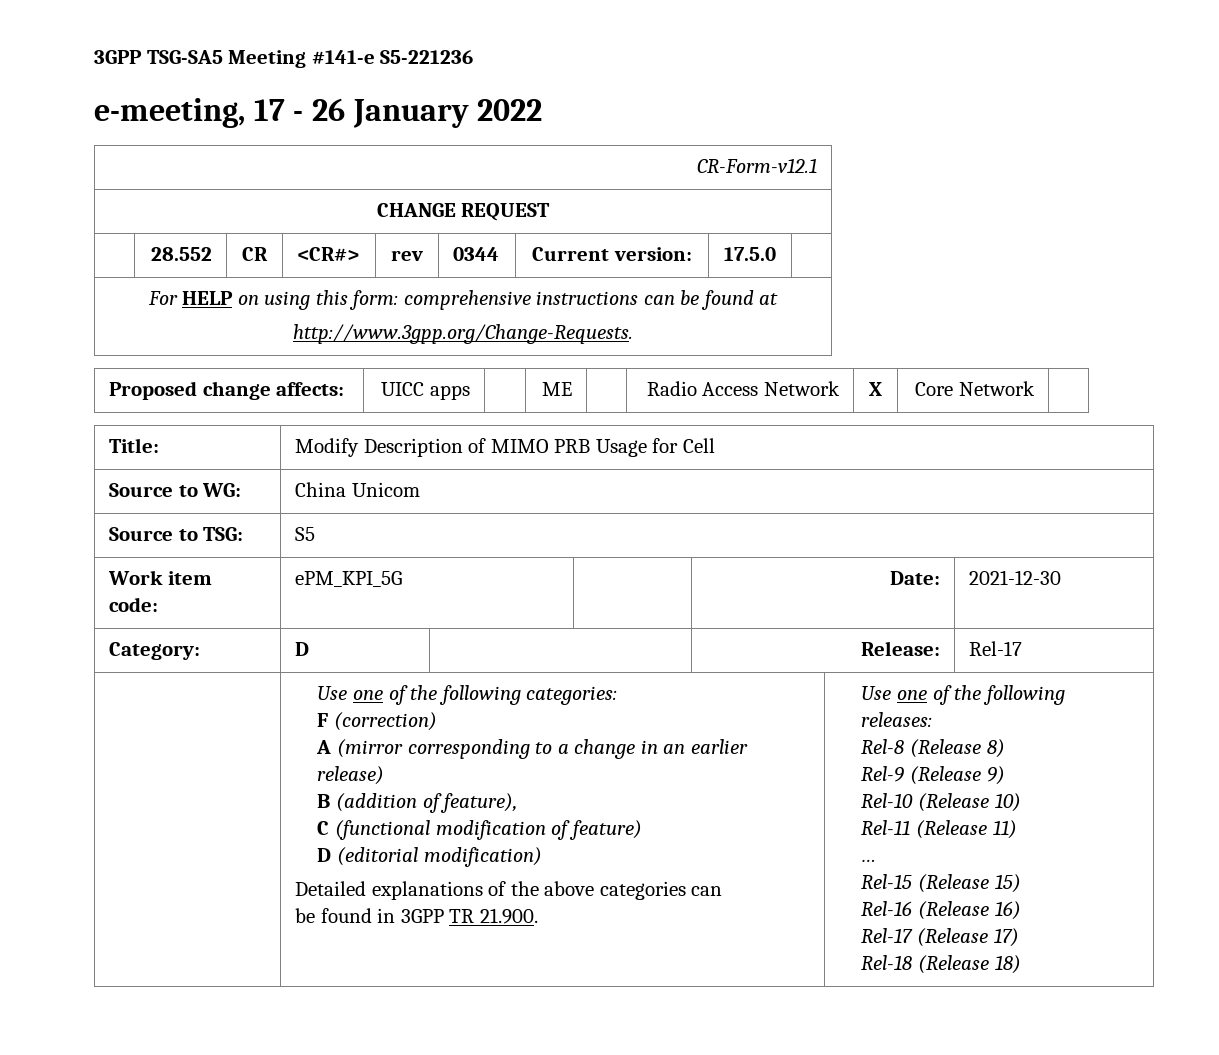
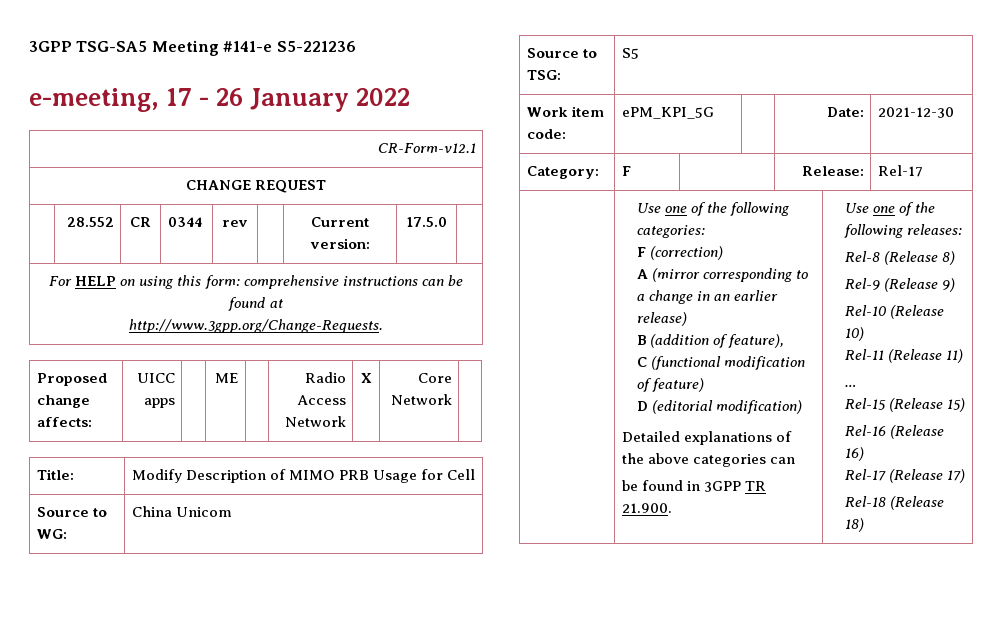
- | 28.552 | CR | <CR#> | rev | 0344 | Current version: | 17.5.0 |
+ | 28.552 | CR | 0344 | rev | | Current version: | 17.5.0 |
- Category: | D | | Release: | Rel-17
+ Category: | F | | Release: | Rel-17

